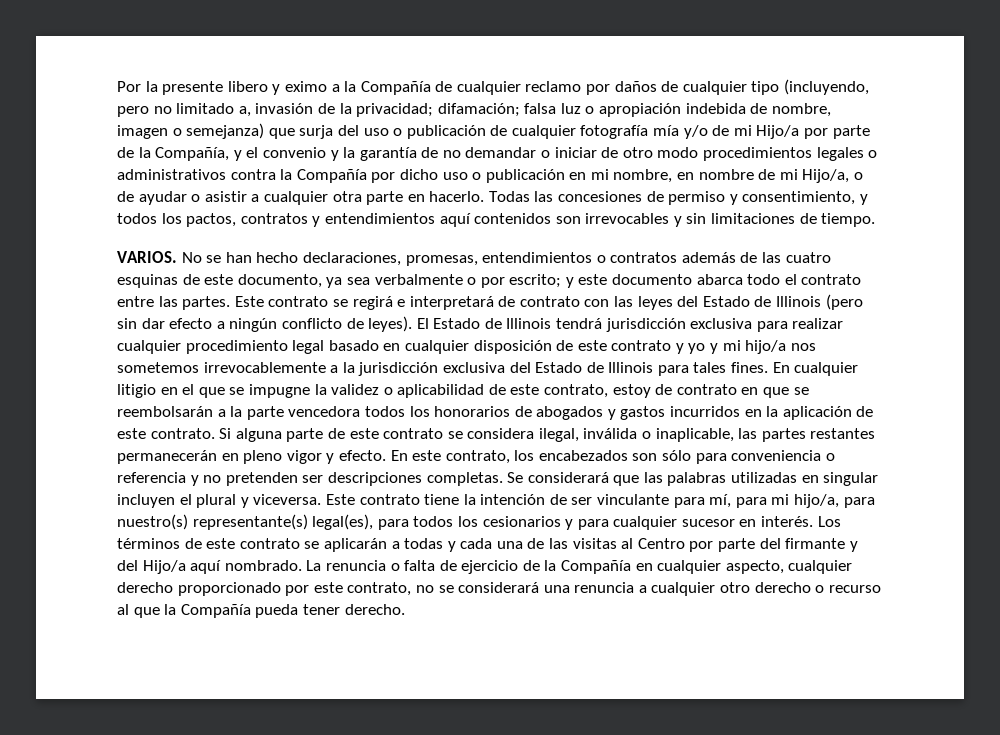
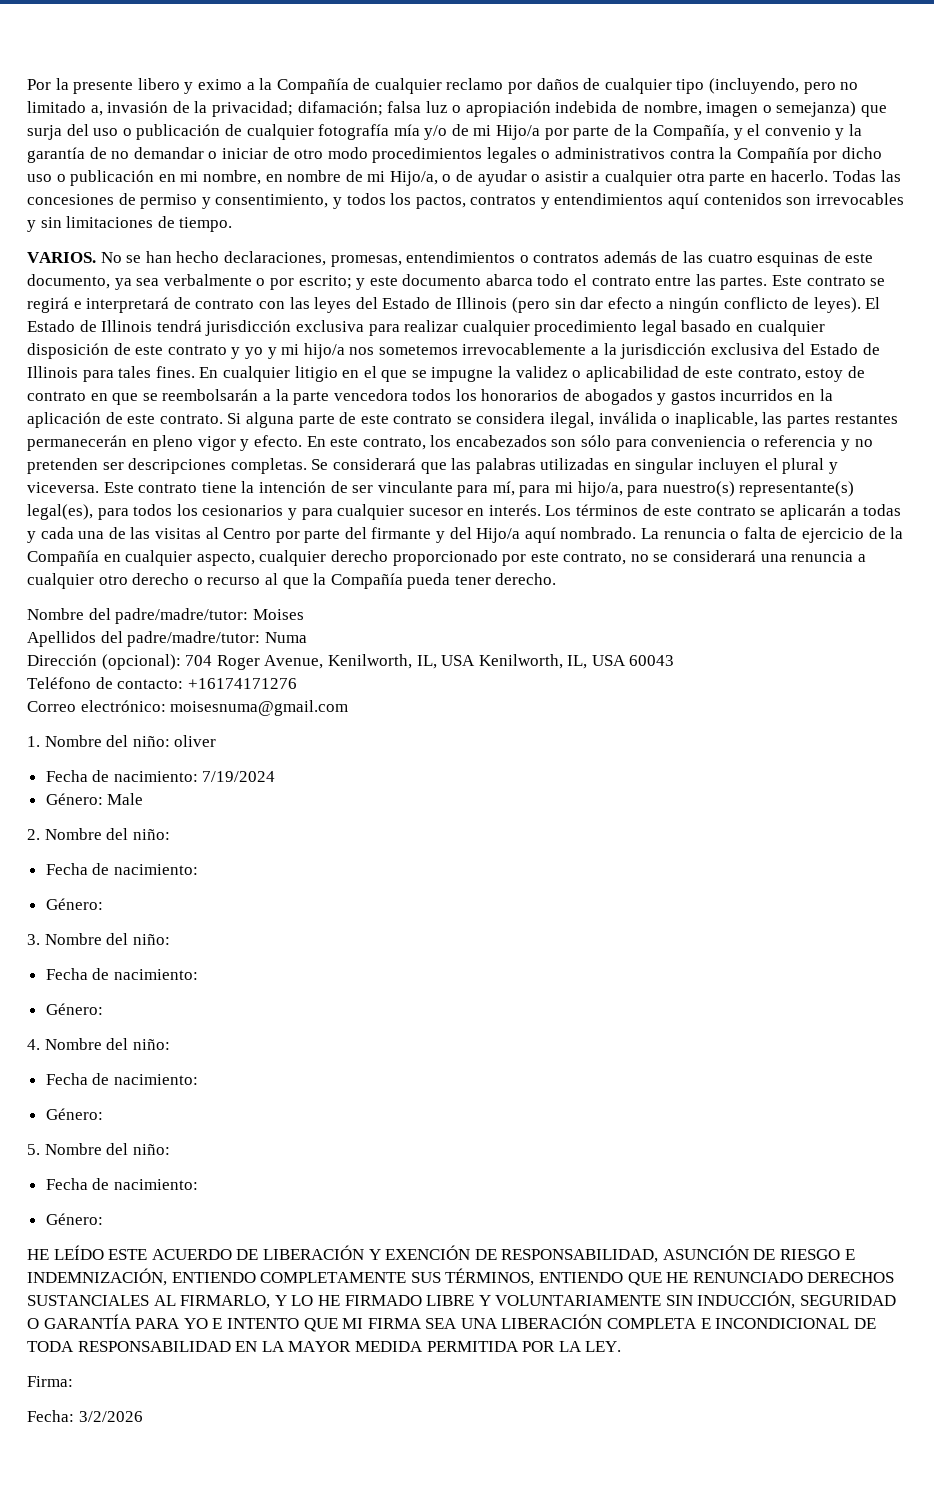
+ Nombre del padre/madre/tutor: Moises
+ Apellidos del padre/madre/tutor: Numa
+ Dirección (opcional): 704 Roger Avenue, Kenilworth, IL, USA Kenilworth, IL, USA 60043
+ Teléfono de contacto: +16174171276
+ Correo electrónico: moisesnuma@gmail.com
+ 1. Nombre del niño: oliver
+ Fecha de nacimiento: 7/19/2024
+ Género: Male
+ 2. Nombre del niño:
+ Fecha de nacimiento:
+ Género:
+ 3. Nombre del niño:
+ Fecha de nacimiento:
+ Género:
+ 4. Nombre del niño:
+ Fecha de nacimiento:
+ Género:
+ 5. Nombre del niño:
+ Fecha de nacimiento:
+ Género:
+ HE LEÍDO ESTE ACUERDO DE LIBERACIÓN Y EXENCIÓN DE RESPONSABILIDAD, ASUNCIÓN DE RIESGO E INDEMNIZACIÓN, ENTIENDO COMPLETAMENTE SUS TÉRMINOS, ENTIENDO QUE HE RENUNCIADO DERECHOS SUSTANCIALES AL FIRMARLO, Y LO HE FIRMADO LIBRE Y VOLUNTARIAMENTE SIN INDUCCIÓN, SEGURIDAD O GARANTÍA PARA YO E INTENTO QUE MI FIRMA SEA UNA LIBERACIÓN COMPLETA E INCONDICIONAL DE TODA RESPONSABILIDAD EN LA MAYOR MEDIDA PERMITIDA POR LA LEY.
+ Firma:
+ Fecha: 3/2/2026

